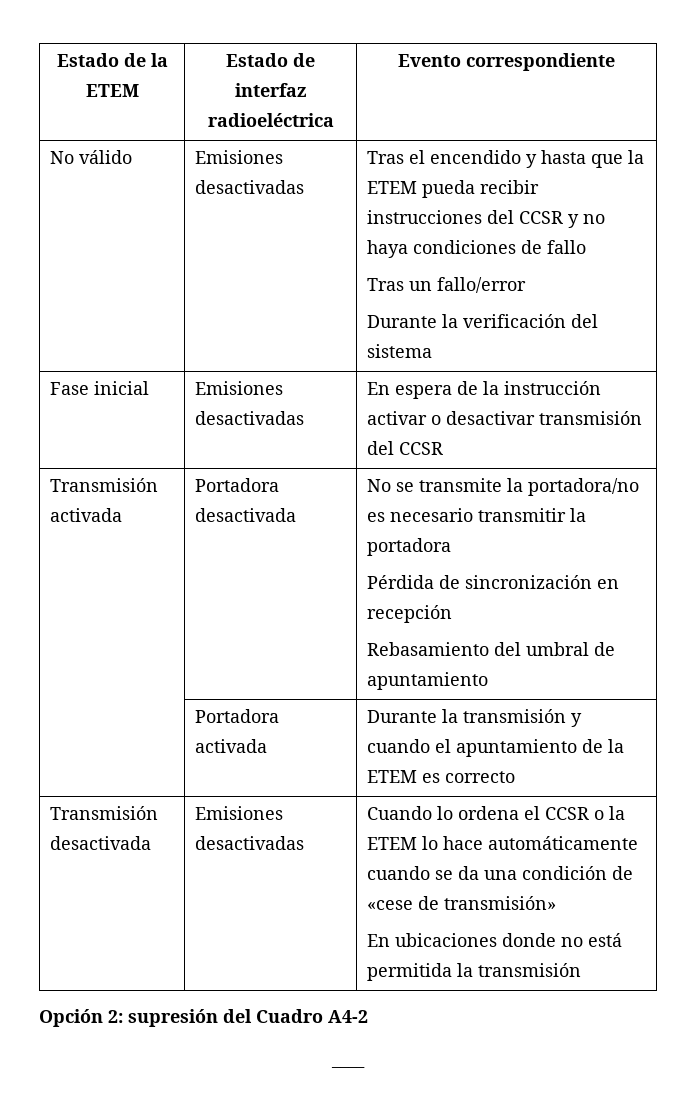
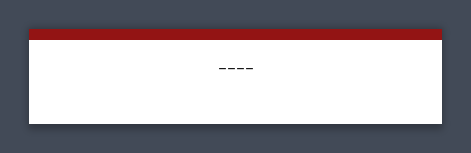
- Estado de la ETEM | Estado de interfaz radioeléctrica | Evento correspondiente
- No válido | Emisiones desactivadas | Tras el encendido y hasta que la ETEM pueda recibir instrucciones del CCSR y no haya condiciones de fallo
- Tras un fallo/error
- Durante la verificación del sistema
- Fase inicial | Emisiones desactivadas | En espera de la instrucción activar o desactivar transmisión del CCSR
- Transmisión activada | Portadora desactivada | No se transmite la portadora/no es necesario transmitir la portadora
- Pérdida de sincronización en recepción
- Rebasamiento del umbral de apuntamiento
- | Portadora activada | Durante la transmisión y cuando el apuntamiento de la ETEM es correcto
- Transmisión desactivada | Emisiones desactivadas | Cuando lo ordena el CCSR o la ETEM lo hace automáticamente cuando se da una condición de «cese de transmisión»
- En ubicaciones donde no está permitida la transmisión
- Opción 2: supresión del Cuadro A4-2

